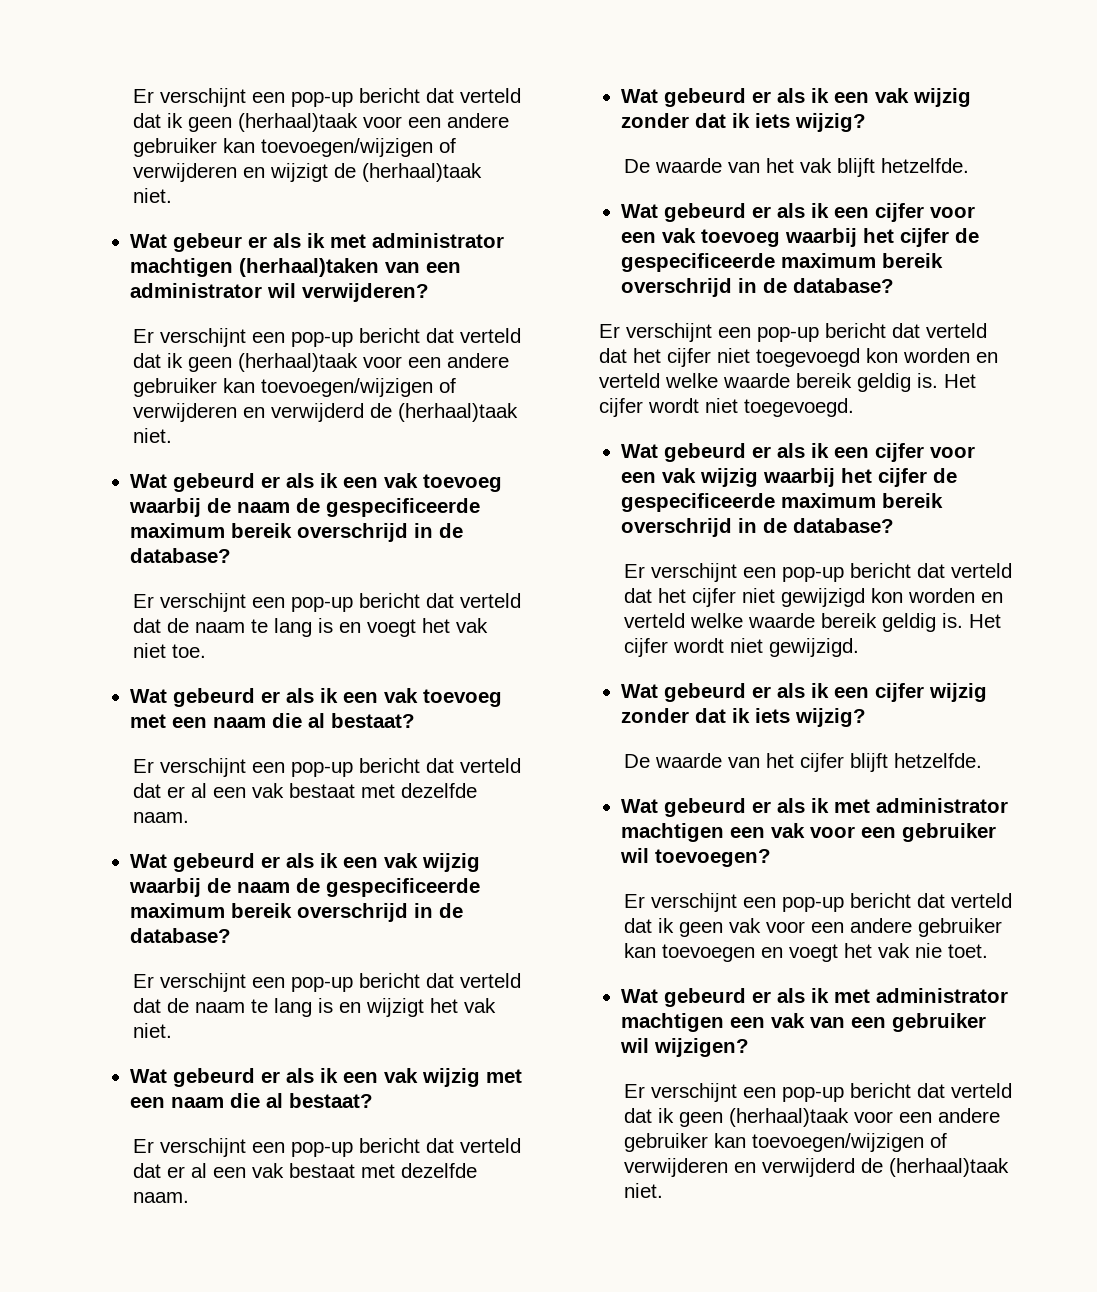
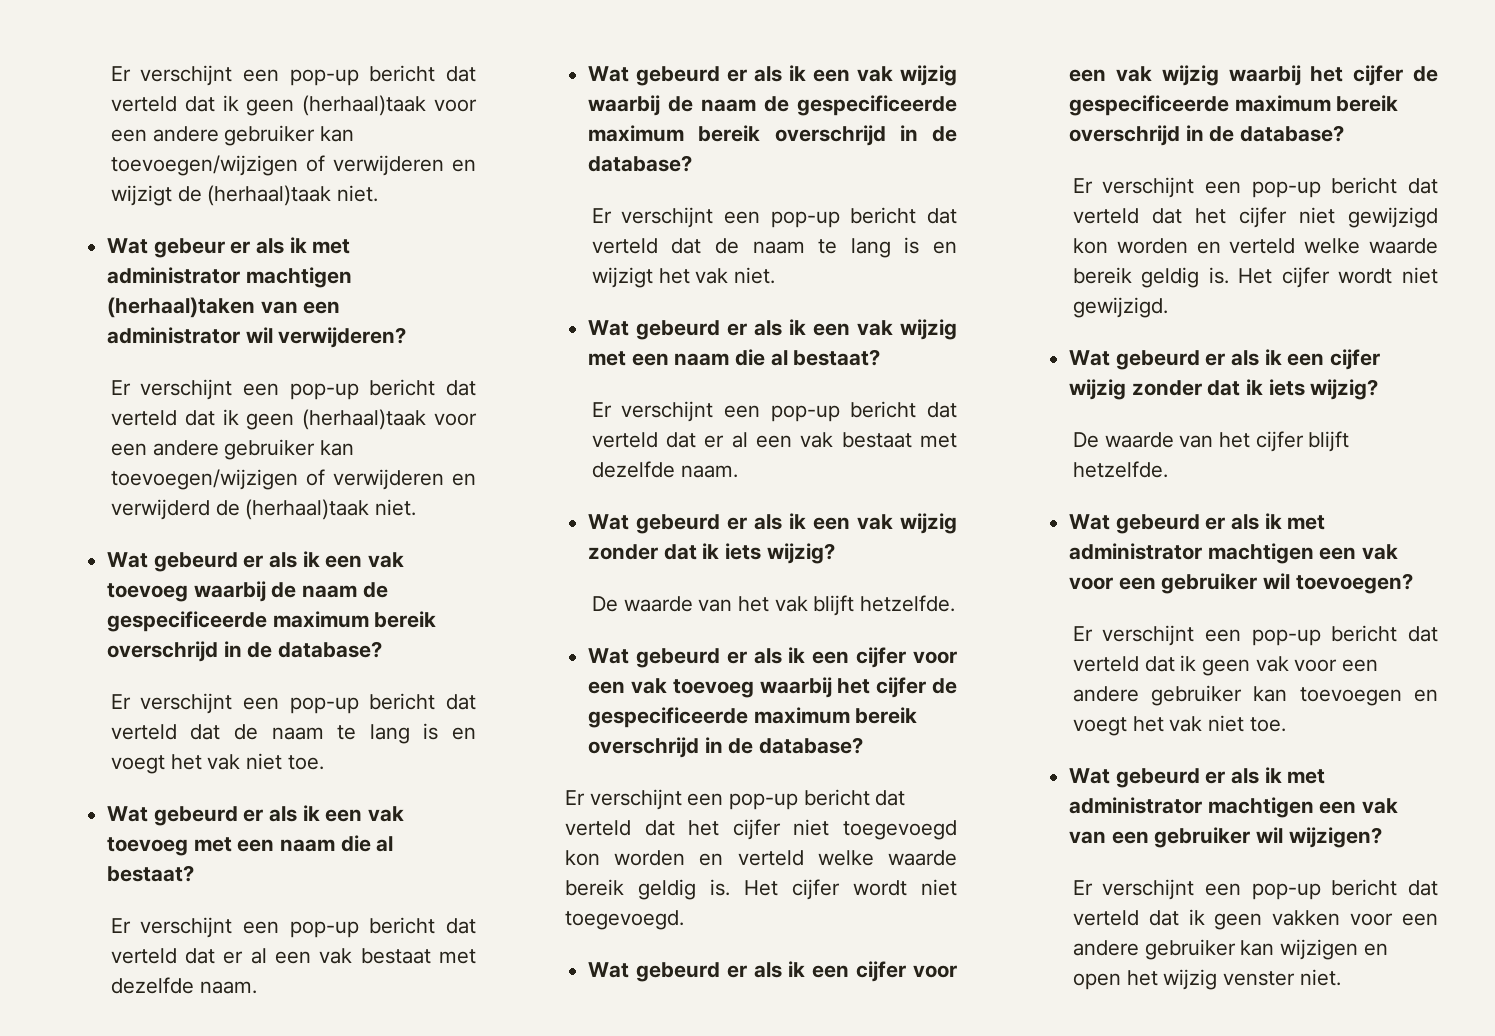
- Er verschijnt een pop-up bericht dat verteld dat ik geen vak voor een andere gebruiker kan toevoegen en voegt het vak nie toet.
+ Er verschijnt een pop-up bericht dat verteld dat ik geen vak voor een andere gebruiker kan toevoegen en voegt het vak niet toe.
  Wat gebeurd er als ik met administrator machtigen een vak van een gebruiker wil wijzigen?
- Er verschijnt een pop-up bericht dat verteld dat ik geen (herhaal)taak voor een andere gebruiker kan toevoegen/wijzigen of verwijderen en verwijderd de (herhaal)taak niet.
+ Er verschijnt een pop-up bericht dat verteld dat ik geen vakken voor een andere gebruiker kan wijzigen en open het wijzig venster niet.

